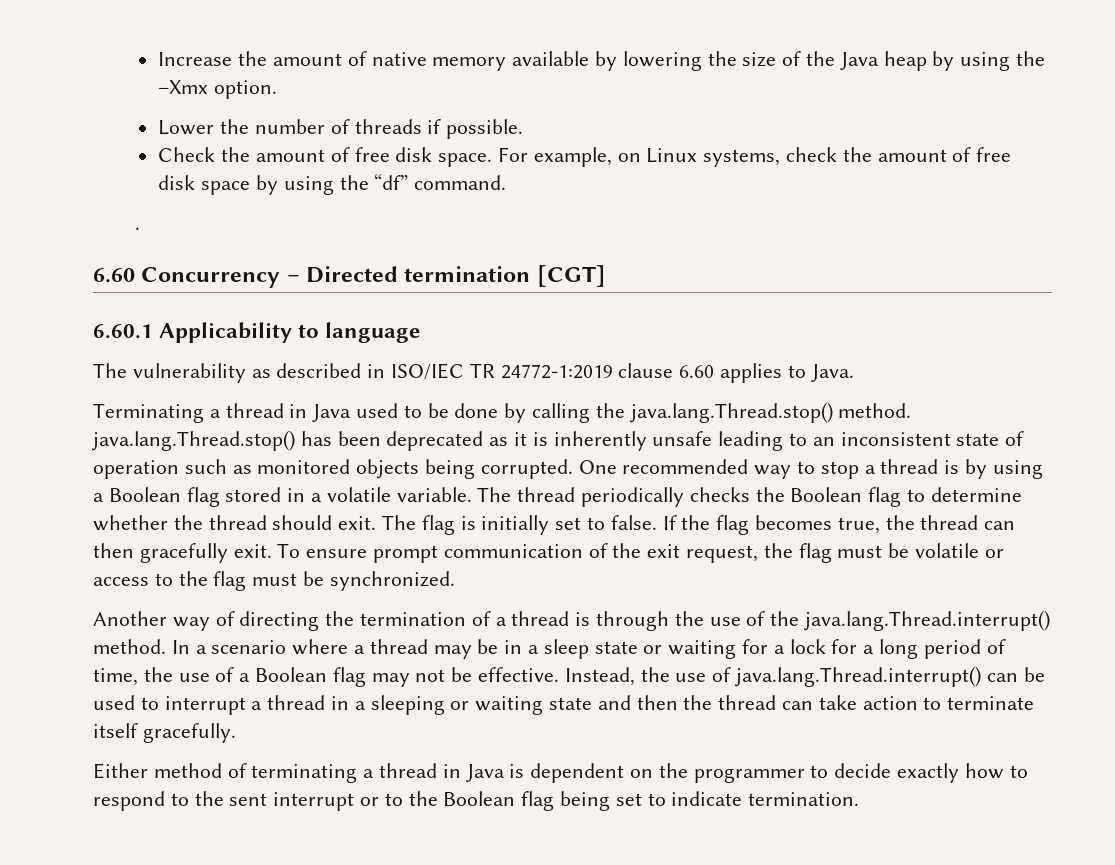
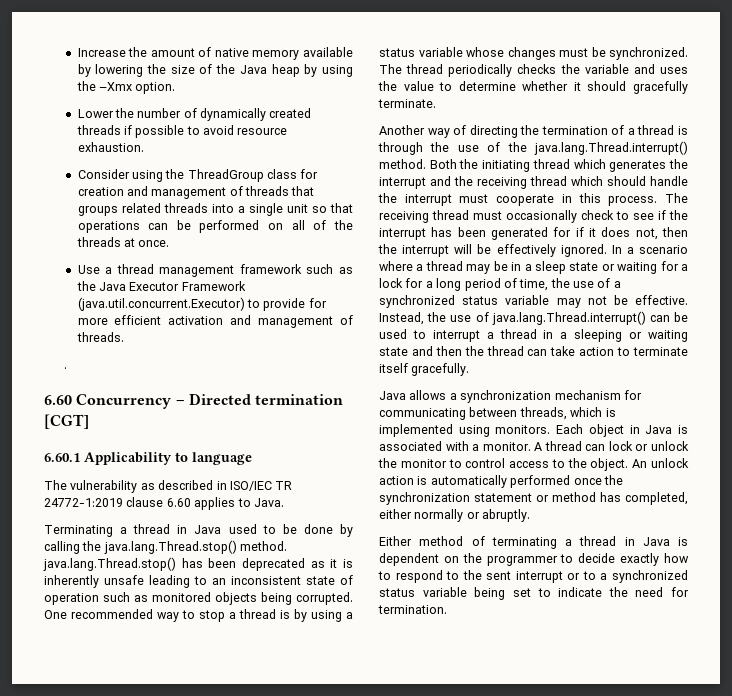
- Lower the number of threads if possible.
- Check the amount of free disk space. For example, on Linux systems, check the amount of free disk space by using the “df” command.
+ Lower the number of dynamically created threads if possible to avoid resource exhaustion.
+ Consider using the ThreadGroup class for creation and management of threads that groups related threads into a single unit so that operations can be performed on all of the threads at once.
+ Use a thread management framework such as the Java Executor Framework (java.util.concurrent.Executor) to provide for more efficient activation and management of threads.
- One recommended way to stop a thread is by using a Boolean flag stored in a volatile variable.
+ One recommended way to stop a thread is by using a status variable whose changes must be synchronized.
- The thread periodically checks the Boolean flag to determine whether the thread should exit. The flag is initially set to false. If the flag becomes true, the thread can then gracefully exit. To ensure prompt communication of the exit request, the flag must be volatile or access to the flag must be synchronized.
+ The thread periodically checks the variable and uses the value to determine whether it should gracefully terminate.
+ Both the initiating thread which generates the interrupt and the receiving thread which should handle the interrupt must cooperate in this process. The receiving thread must occasionally check to see if the interrupt has been generated for if it does not, then the interrupt will be effectively ignored.
- In a scenario where a thread may be in a sleep state or waiting for a lock for a long period of time, the use of a Boolean flag may not be effective.
+ In a scenario where a thread may be in a sleep state or waiting for a lock for a long period of time, the use of a synchronized status variable may not be effective.
+ Java allows a synchronization mechanism for communicating between threads, which is implemented using monitors. Each object in Java is associated with a monitor. A thread can lock or unlock the monitor to control access to the object. An unlock action is automatically performed once the synchronization statement or method has completed, either normally or abruptly.
- Either method of terminating a thread in Java is dependent on the programmer to decide exactly how to respond to the sent interrupt or to the Boolean flag being set to indicate termination.
+ Either method of terminating a thread in Java is dependent on the programmer to decide exactly how to respond to the sent interrupt or to a synchronized status variable being set to indicate the need for termination.

